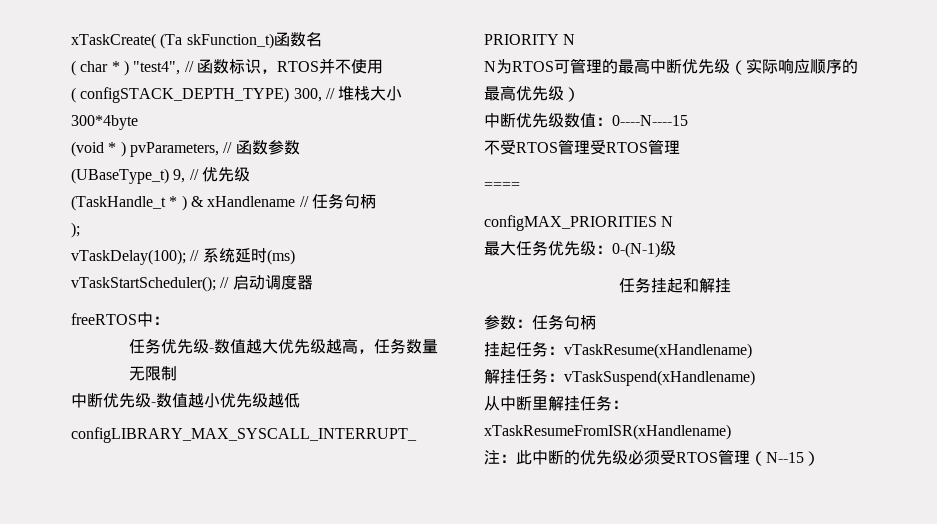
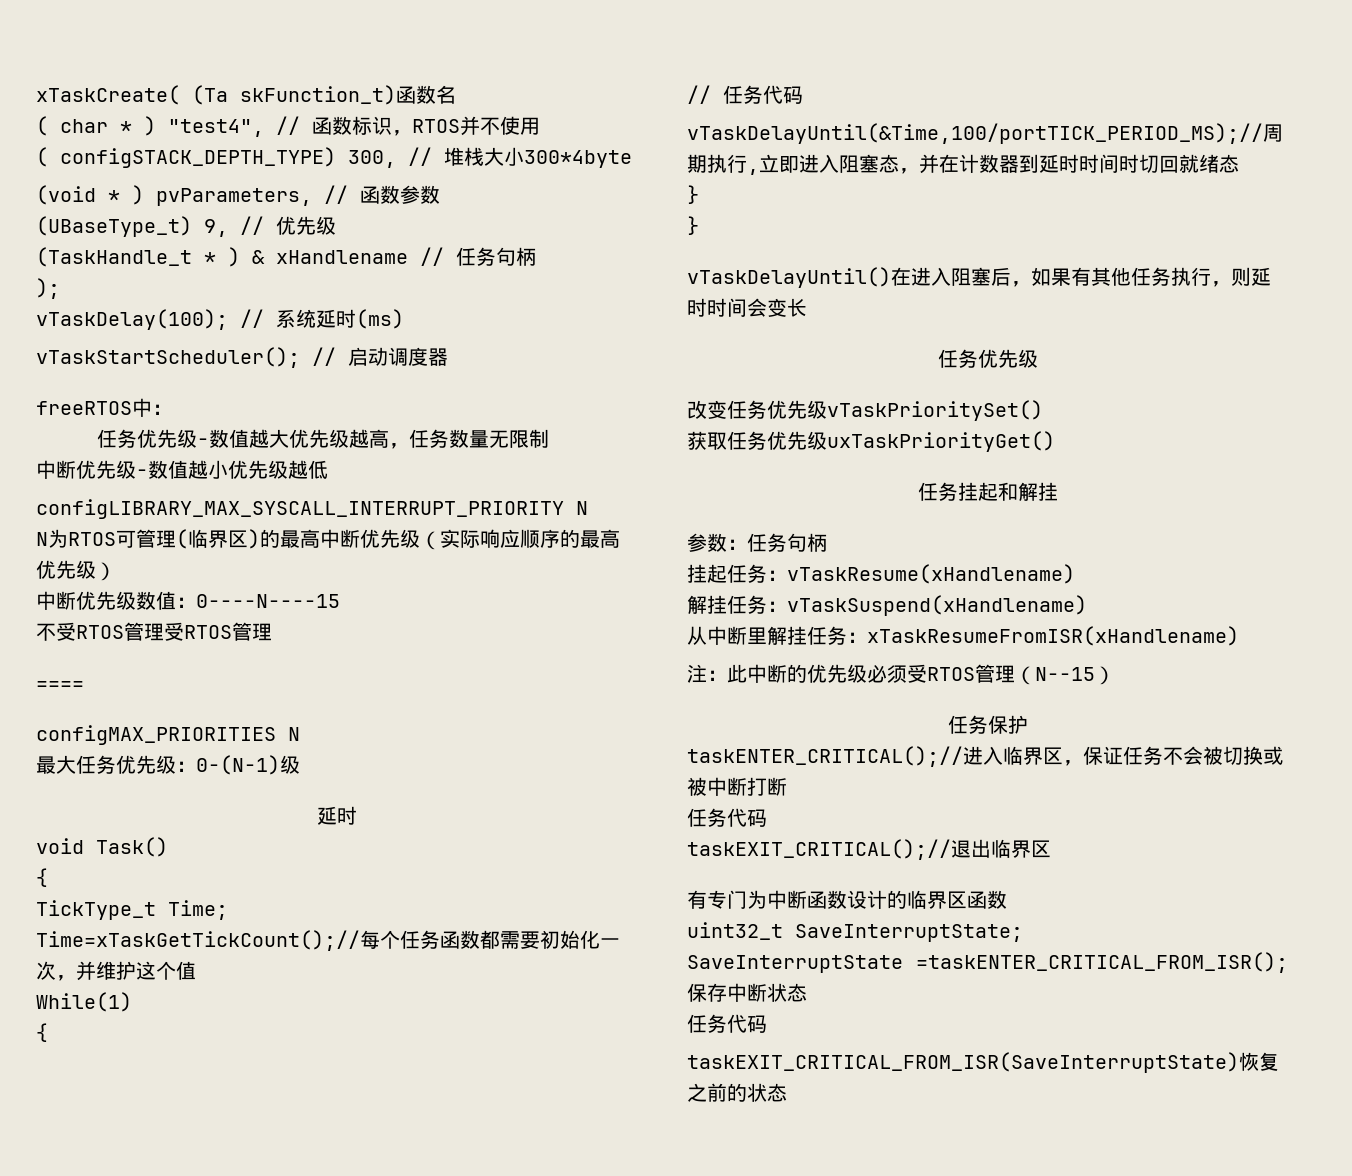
- N为RTOS可管理的最高中断优先级（实际响应顺序的最高优先级）
+ N为RTOS可管理(临界区)的最高中断优先级（实际响应顺序的最高优先级）
  最大任务优先级：0-(N-1)级
+ 延时
+ void Task()
+ {
+ TickType_t Time;
+ Time=xTaskGetTickCount();//每个任务函数都需要初始化一次，并维护这个值
+ While(1)
+ {
+ // 任务代码
+ vTaskDelayUntil(&Time,100/portTICK_PERIOD_MS);//周期执行,立即进入阻塞态，并在计数器到延时时间时切回就绪态
+ }
+ }
+ vTaskDelayUntil()在进入阻塞后，如果有其他任务执行，则延时时间会变长
+ 任务优先级
+ 改变任务优先级vTaskPrioritySet()
+ 获取任务优先级uxTaskPriorityGet()
+ 任务保护
+ taskENTER_CRITICAL();//进入临界区，保证任务不会被切换或被中断打断
+ 任务代码
+ taskEXIT_CRITICAL();//退出临界区
+ 有专门为中断函数设计的临界区函数
+ uint32_t SaveInterruptState;
+ SaveInterruptState =taskENTER_CRITICAL_FROM_ISR();保存中断状态
+ 任务代码
+ taskEXIT_CRITICAL_FROM_ISR(SaveInterruptState)恢复之前的状态

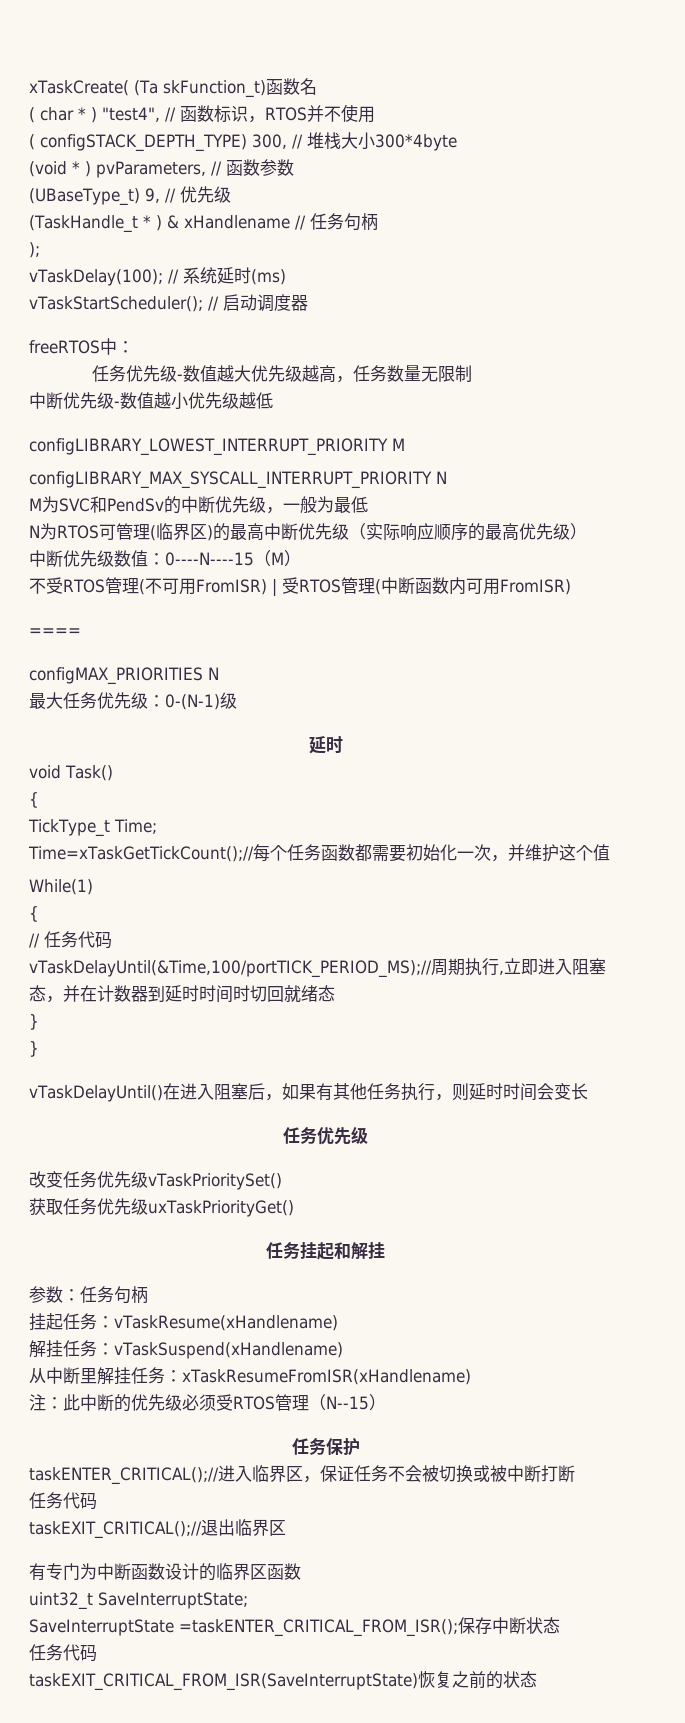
+ configLIBRARY_LOWEST_INTERRUPT_PRIORITY M
+ M为SVC和PendSv的中断优先级，一般为最低
- 中断优先级数值：0----N----15
+ 中断优先级数值：0----N----15（M）
- 不受RTOS管理受RTOS管理
+ 不受RTOS管理(不可用FromISR) | 受RTOS管理(中断函数内可用FromISR)

